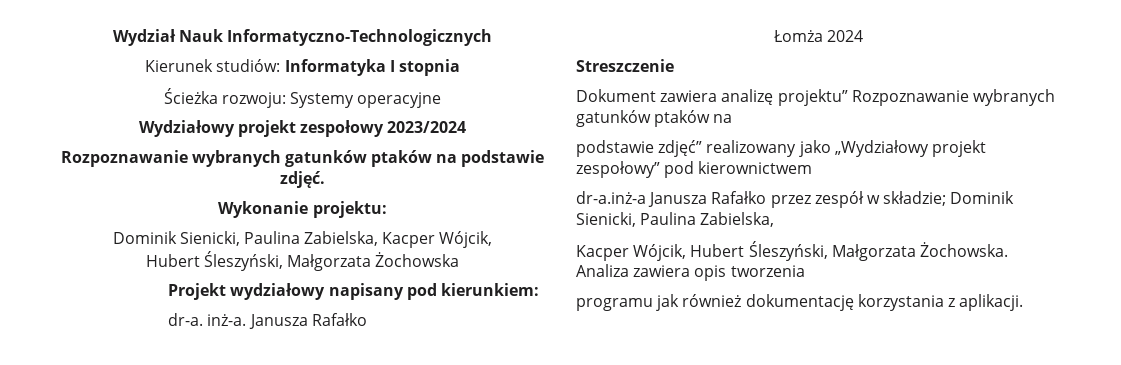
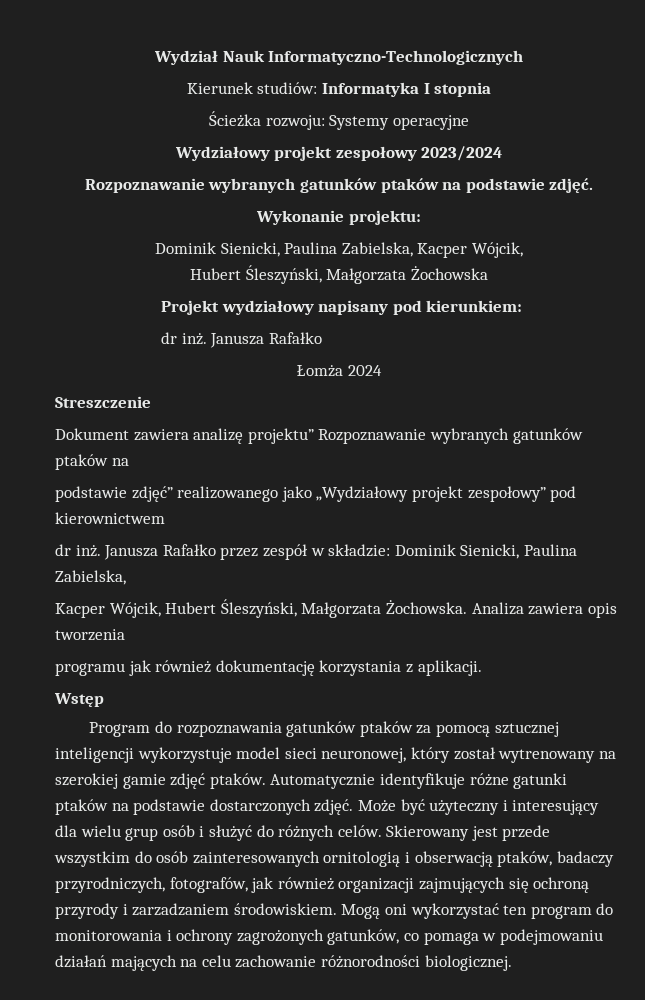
  Projekt wydziałowy napisany pod kierunkiem:
- dr-a. inż-a.
+ dr inż.
- podstawie zdjęć” realizowany jako „Wydziałowy projekt zespołowy” pod kierownictwem
+ podstawie zdjęć” realizowanego jako „Wydziałowy projekt zespołowy” pod kierownictwem
- dr-a.inż-a Janusza Rafałko przez zespół w składzie; Dominik Sienicki, Paulina Zabielska,
+ dr inż. Janusza Rafałko przez zespół w składzie: Dominik Sienicki, Paulina Zabielska,
+ Wstęp
+ Program do rozpoznawania gatunków ptaków za pomocą sztucznej inteligencji wykorzystuje model sieci neuronowej, który został wytrenowany na szerokiej gamie zdjęć ptaków. Automatycznie identyfikuje różne gatunki ptaków na podstawie dostarczonych zdjęć. Może być użyteczny i interesujący dla wielu grup osób i służyć do różnych celów. Skierowany jest przede wszystkim do osób zainteresowanych ornitologią i obserwacją ptaków, badaczy przyrodniczych, fotografów, jak również organizacji zajmujących się ochroną przyrody i zarzadzaniem środowiskiem. Mogą oni wykorzystać ten program do monitorowania i ochrony zagrożonych gatunków, co pomaga w podejmowaniu działań mających na celu zachowanie różnorodności biologicznej.

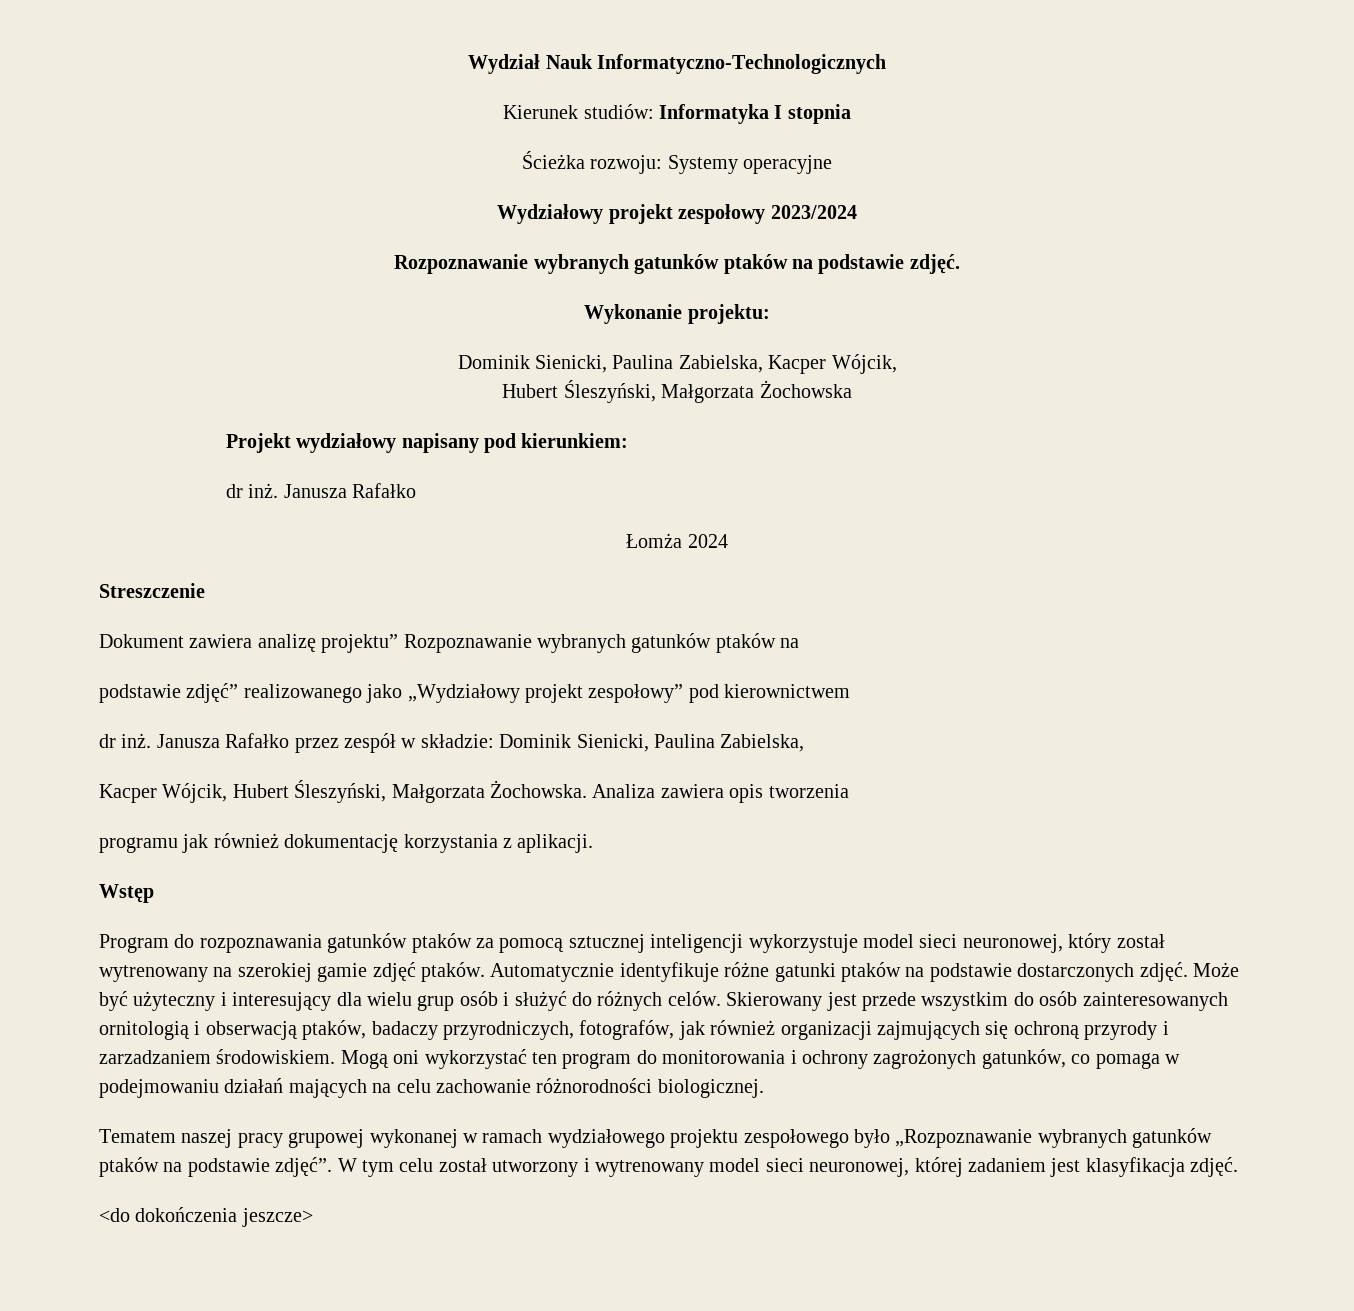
+ Tematem naszej pracy grupowej wykonanej w ramach wydziałowego projektu zespołowego było „Rozpoznawanie wybranych gatunków ptaków na podstawie zdjęć”. W tym celu został utworzony i wytrenowany model sieci neuronowej, której zadaniem jest klasyfikacja zdjęć.
+ <do dokończenia jeszcze>

